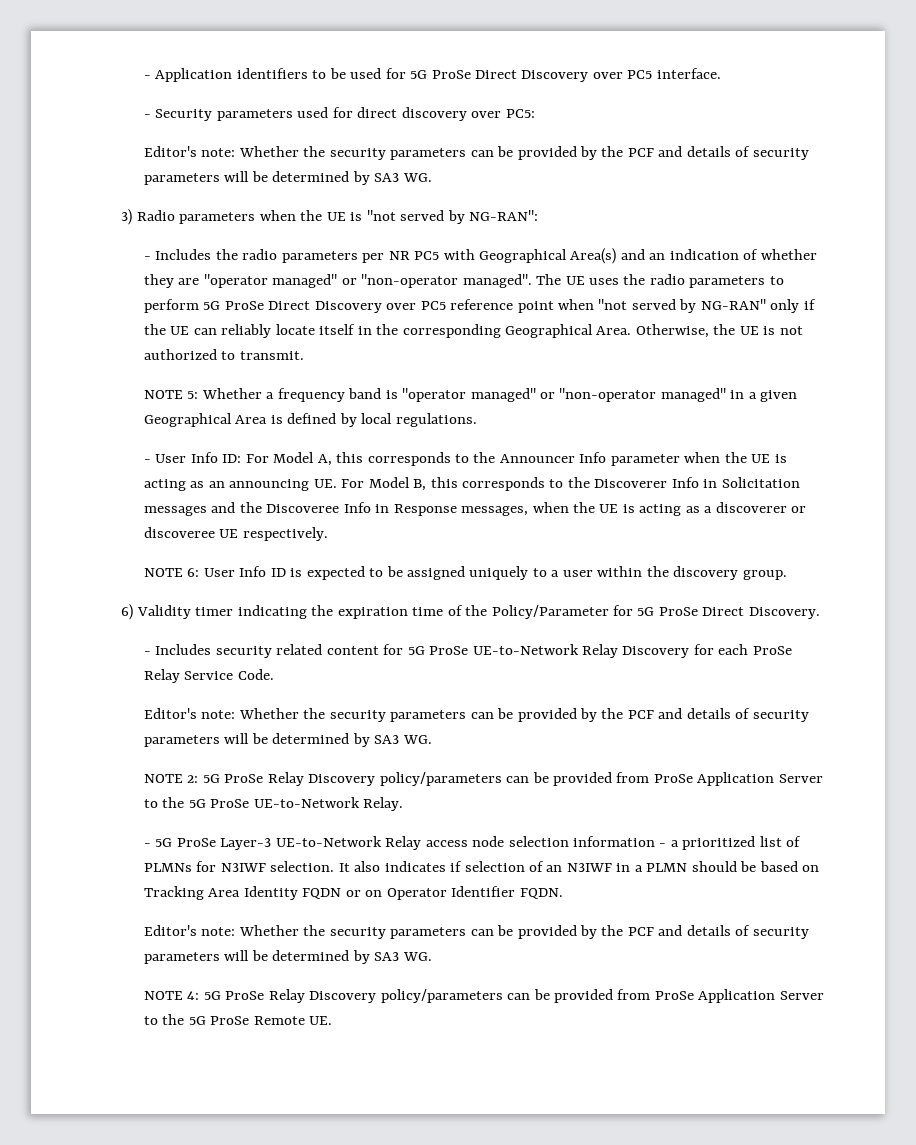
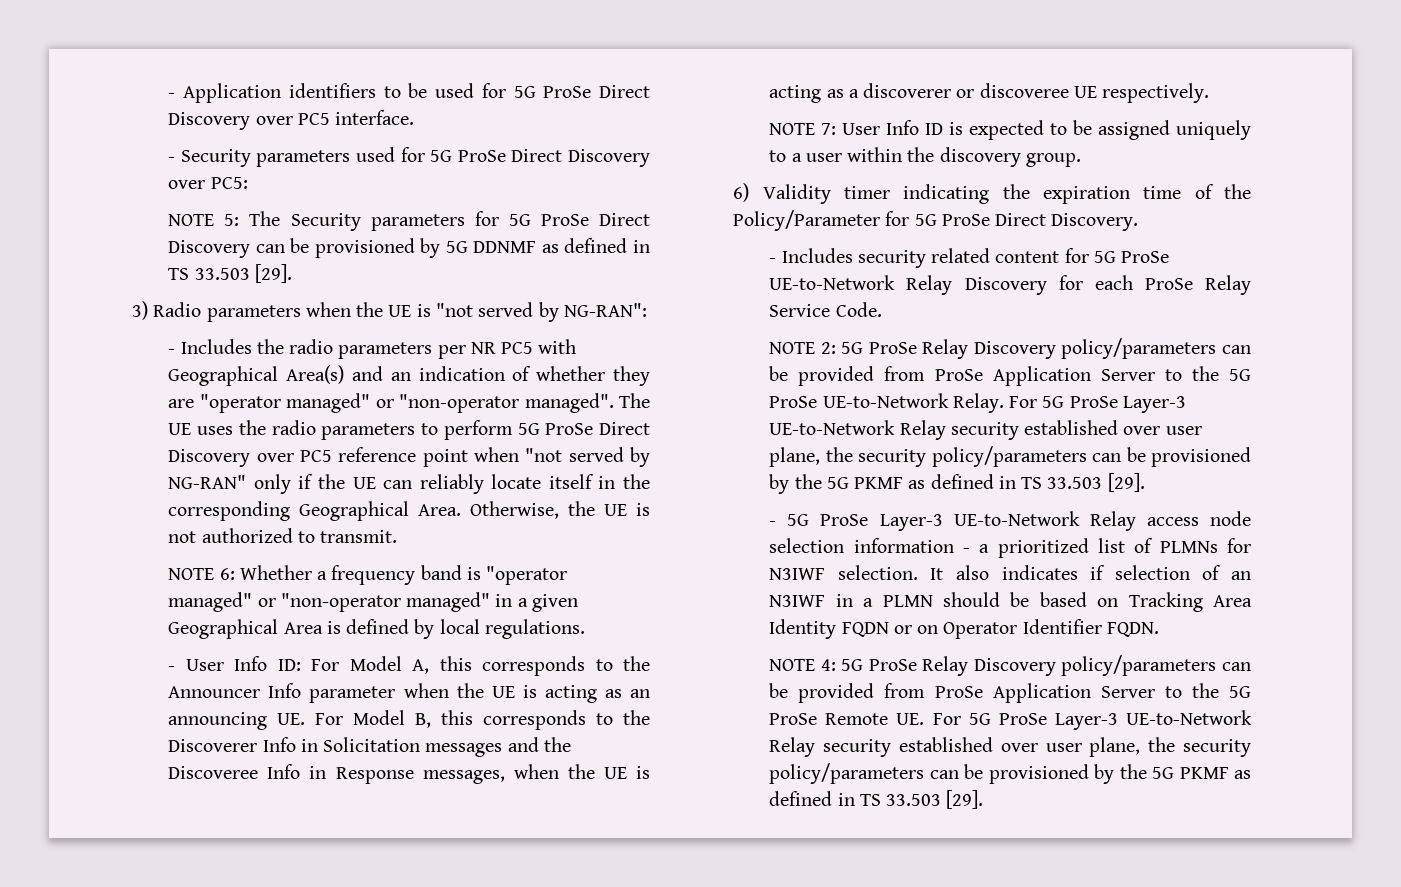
- - Security parameters used for direct discovery over PC5:
- Editor's note: Whether the security parameters can be provided by the PCF and details of security parameters will be determined by SA3 WG.
+ - Security parameters used for 5G ProSe Direct Discovery over PC5:
+ NOTE 5: The Security parameters for 5G ProSe Direct Discovery can be provisioned by 5G DDNMF as defined in TS 33.503 [29].
- NOTE 5: Whether a frequency band is "operator managed" or "non-operator managed" in a given Geographical Area is defined by local regulations.
+ NOTE 6: Whether a frequency band is "operator managed" or "non-operator managed" in a given Geographical Area is defined by local regulations.
- NOTE 6: User Info ID is expected to be assigned uniquely to a user within the discovery group.
+ NOTE 7: User Info ID is expected to be assigned uniquely to a user within the discovery group.
  - Includes security related content for 5G ProSe UE-to-Network Relay Discovery for each ProSe Relay Service Code.
- Editor's note: Whether the security parameters can be provided by the PCF and details of security parameters will be determined by SA3 WG.
- NOTE 2: 5G ProSe Relay Discovery policy/parameters can be provided from ProSe Application Server to the 5G ProSe UE-to-Network Relay.
+ NOTE 2: 5G ProSe Relay Discovery policy/parameters can be provided from ProSe Application Server to the 5G ProSe UE-to-Network Relay. For 5G ProSe Layer-3 UE-to-Network Relay security established over user plane, the security policy/parameters can be provisioned by the 5G PKMF as defined in TS 33.503 [29].
  It also indicates if selection of an N3IWF in a PLMN should be based on Tracking Area Identity FQDN or on Operator Identifier FQDN.
- Editor's note: Whether the security parameters can be provided by the PCF and details of security parameters will be determined by SA3 WG.
- NOTE 4: 5G ProSe Relay Discovery policy/parameters can be provided from ProSe Application Server to the 5G ProSe Remote UE.
+ NOTE 4: 5G ProSe Relay Discovery policy/parameters can be provided from ProSe Application Server to the 5G ProSe Remote UE. For 5G ProSe Layer-3 UE-to-Network Relay security established over user plane, the security policy/parameters can be provisioned by the 5G PKMF as defined in TS 33.503 [29].

